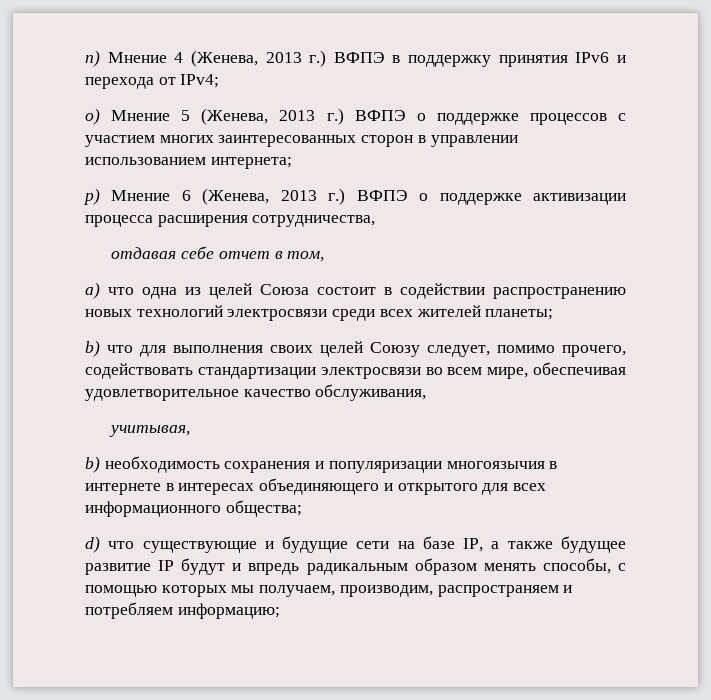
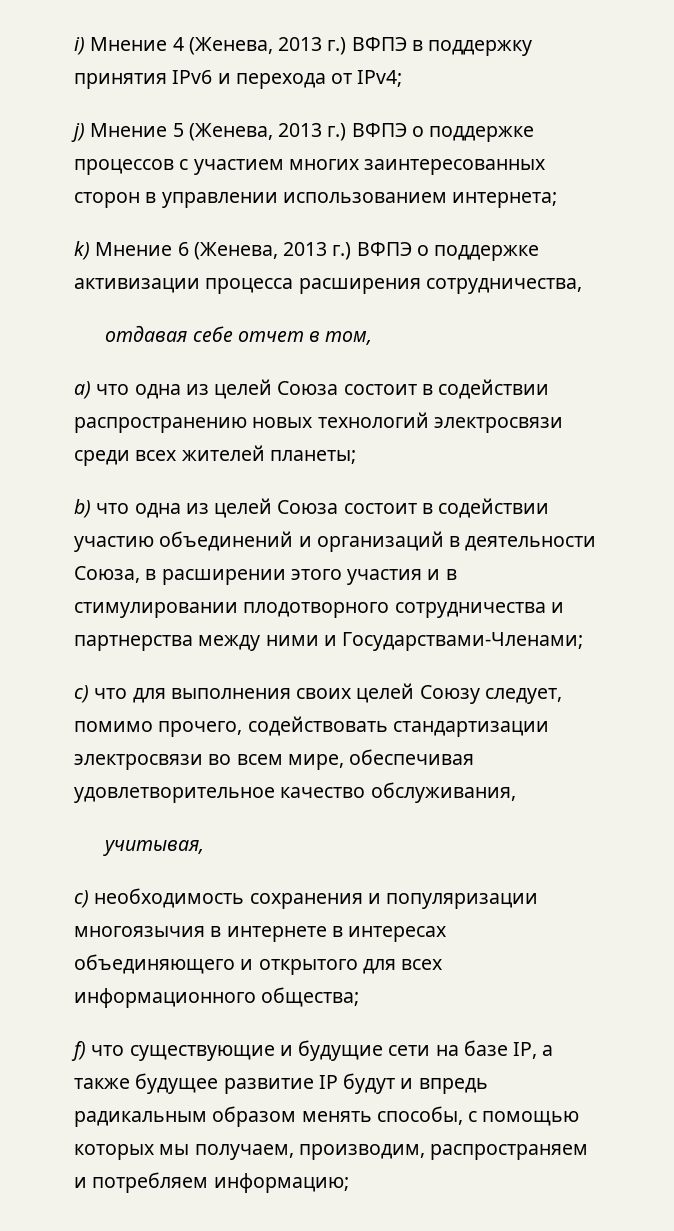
- n) Мнение 4 (Женева, 2013 г.) ВФПЭ в поддержку принятия IPv6 и перехода от IPv4;
+ i) Мнение 4 (Женева, 2013 г.) ВФПЭ в поддержку принятия IPv6 и перехода от IPv4;
- o) Мнение 5 (Женева, 2013 г.) ВФПЭ о поддержке процессов с участием многих заинтересованных сторон в управлении использованием интернета;
+ j) Мнение 5 (Женева, 2013 г.) ВФПЭ о поддержке процессов с участием многих заинтересованных сторон в управлении использованием интернета;
- p) Мнение 6 (Женева, 2013 г.) ВФПЭ о поддержке активизации процесса расширения сотрудничества,
+ k) Мнение 6 (Женева, 2013 г.) ВФПЭ о поддержке активизации процесса расширения сотрудничества,
- b) что для выполнения своих целей Союзу следует, помимо прочего, содействовать стандартизации электросвязи во всем мире, обеспечивая удовлетворительное качество обслуживания,
+ b) что одна из целей Союза состоит в содействии участию объединений и организаций в деятельности Союза, в расширении этого участия и в стимулировании плодотворного сотрудничества и партнерства между ними и Государствами-Членами;
+ c) что для выполнения своих целей Союзу следует, помимо прочего, содействовать стандартизации электросвязи во всем мире, обеспечивая удовлетворительное качество обслуживания,
- b) необходимость сохранения и популяризации многоязычия в интернете в интересах объединяющего и открытого для всех информационного общества;
+ c) необходимость сохранения и популяризации многоязычия в интернете в интересах объединяющего и открытого для всех информационного общества;
- d) что существующие и будущие сети на базе IP, а также будущее развитие IP будут и впредь радикальным образом менять способы, с помощью которых мы получаем, производим, распространяем и потребляем информацию;
+ f) что существующие и будущие сети на базе IP, а также будущее развитие IP будут и впредь радикальным образом менять способы, с помощью которых мы получаем, производим, распространяем и потребляем информацию;

